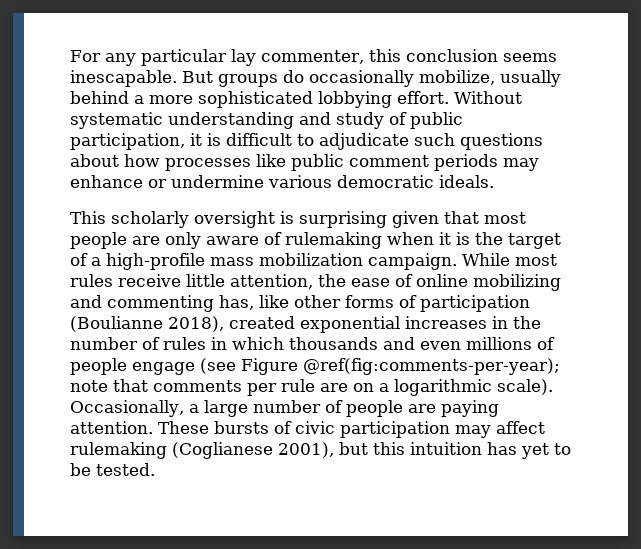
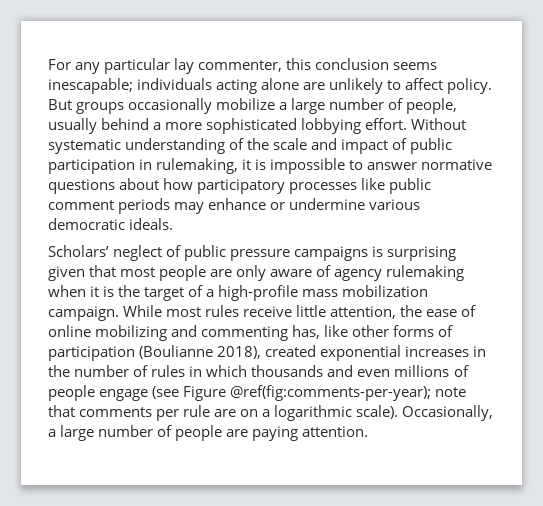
- For any particular lay commenter, this conclusion seems inescapable. But groups do occasionally mobilize, usually behind a more sophisticated lobbying effort.
+ For any particular lay commenter, this conclusion seems inescapable; individuals acting alone are unlikely to affect policy. But groups occasionally mobilize a large number of people, usually behind a more sophisticated lobbying effort.
- Without systematic understanding and study of public participation, it is difficult to adjudicate such questions about how processes like public comment periods may enhance or undermine various democratic ideals.
+ Without systematic understanding of the scale and impact of public participation in rulemaking, it is impossible to answer normative questions about how participatory processes like public comment periods may enhance or undermine various democratic ideals.
- This scholarly oversight is surprising given that most people are only aware of rulemaking when it is the target of a high-profile mass mobilization campaign.
+ Scholars’ neglect of public pressure campaigns is surprising given that most people are only aware of agency rulemaking when it is the target of a high-profile mass mobilization campaign.
- These bursts of civic participation may affect rulemaking (Coglianese 2001), but this intuition has yet to be tested.

